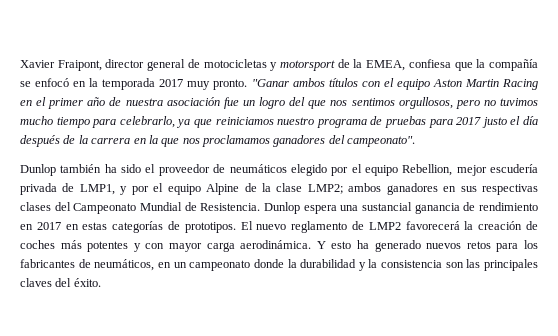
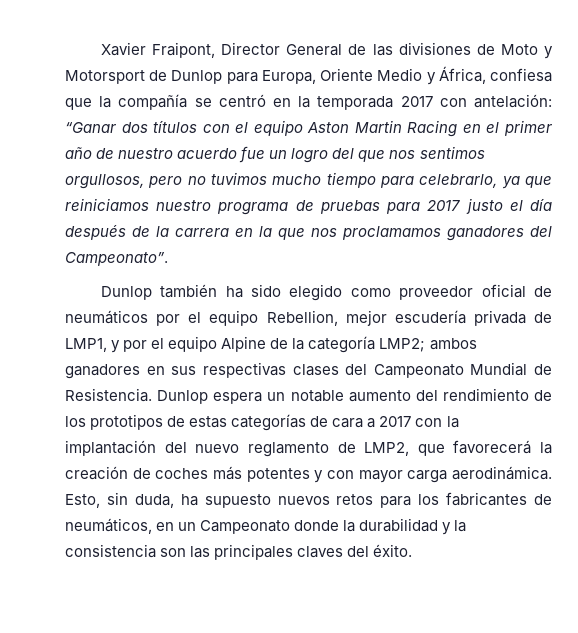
- Xavier Fraipont, director general de motocicletas y motorsport de la EMEA, confiesa que la compañía se enfocó en la temporada 2017 muy pronto. "Ganar ambos títulos con el equipo Aston Martin Racing en el primer año de nuestra asociación fue un logro del que nos sentimos orgullosos, pero no tuvimos mucho tiempo para celebrarlo, ya que reiniciamos nuestro programa de pruebas para 2017 justo el día después de la carrera en la que nos proclamamos ganadores del campeonato".
+ Xavier Fraipont, Director General de las divisiones de Moto y Motorsport de Dunlop para Europa, Oriente Medio y África, confiesa que la compañía se centró en la temporada 2017 con antelación: “Ganar dos títulos con el equipo Aston Martin Racing en el primer año de nuestro acuerdo fue un logro del que nos sentimos orgullosos, pero no tuvimos mucho tiempo para celebrarlo, ya que reiniciamos nuestro programa de pruebas para 2017 justo el día después de la carrera en la que nos proclamamos ganadores del Campeonato”.
- Dunlop también ha sido el proveedor de neumáticos elegido por el equipo Rebellion, mejor escudería privada de LMP1, y por el equipo Alpine de la clase LMP2; ambos ganadores en sus respectivas clases del Campeonato Mundial de Resistencia.
+ Dunlop también ha sido elegido como proveedor oficial de neumáticos por el equipo Rebellion, mejor escudería privada de LMP1, y por el equipo Alpine de la categoría LMP2; ambos ganadores en sus respectivas clases del Campeonato Mundial de Resistencia.
- Dunlop espera una sustancial ganancia de rendimiento en 2017 en estas categorías de prototipos. El nuevo reglamento de LMP2 favorecerá la creación de coches más potentes y con mayor carga aerodinámica.
+ Dunlop espera un notable aumento del rendimiento de los prototipos de estas categorías de cara a 2017 con la implantación del nuevo reglamento de LMP2, que favorecerá la creación de coches más potentes y con mayor carga aerodinámica.
- Y esto ha generado nuevos retos para los fabricantes de neumáticos, en un campeonato donde la durabilidad y la consistencia son las principales claves del éxito.
+ Esto, sin duda, ha supuesto nuevos retos para los fabricantes de neumáticos, en un Campeonato donde la durabilidad y la consistencia son las principales claves del éxito.

